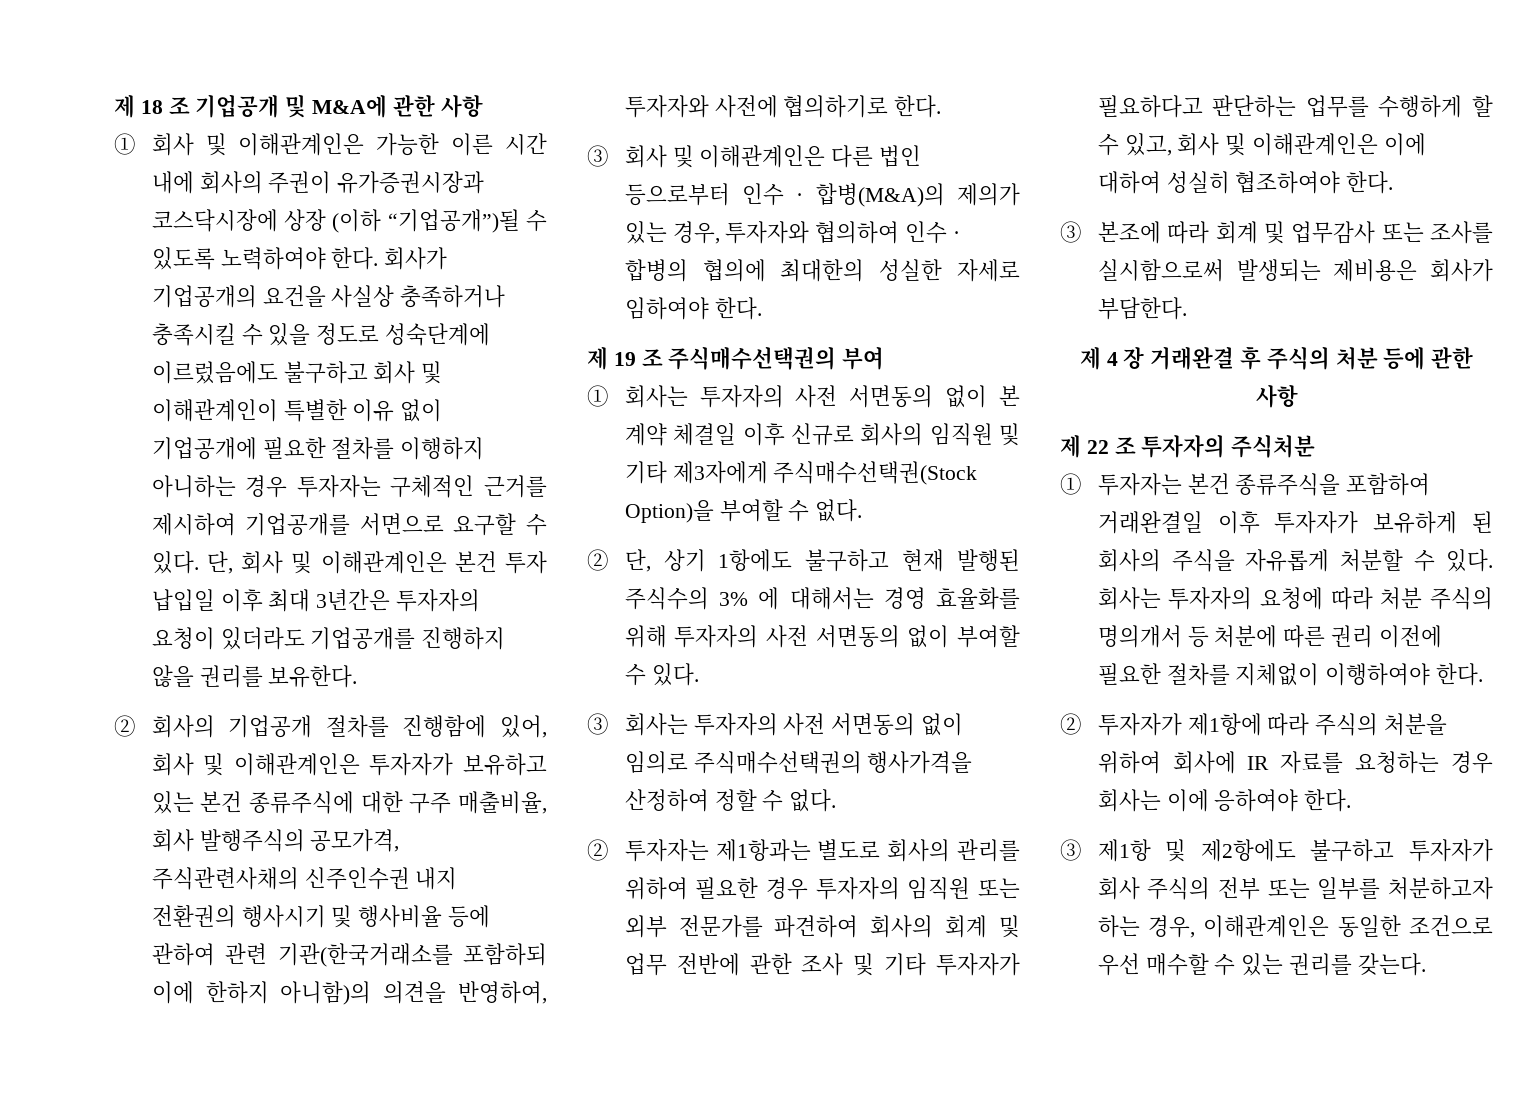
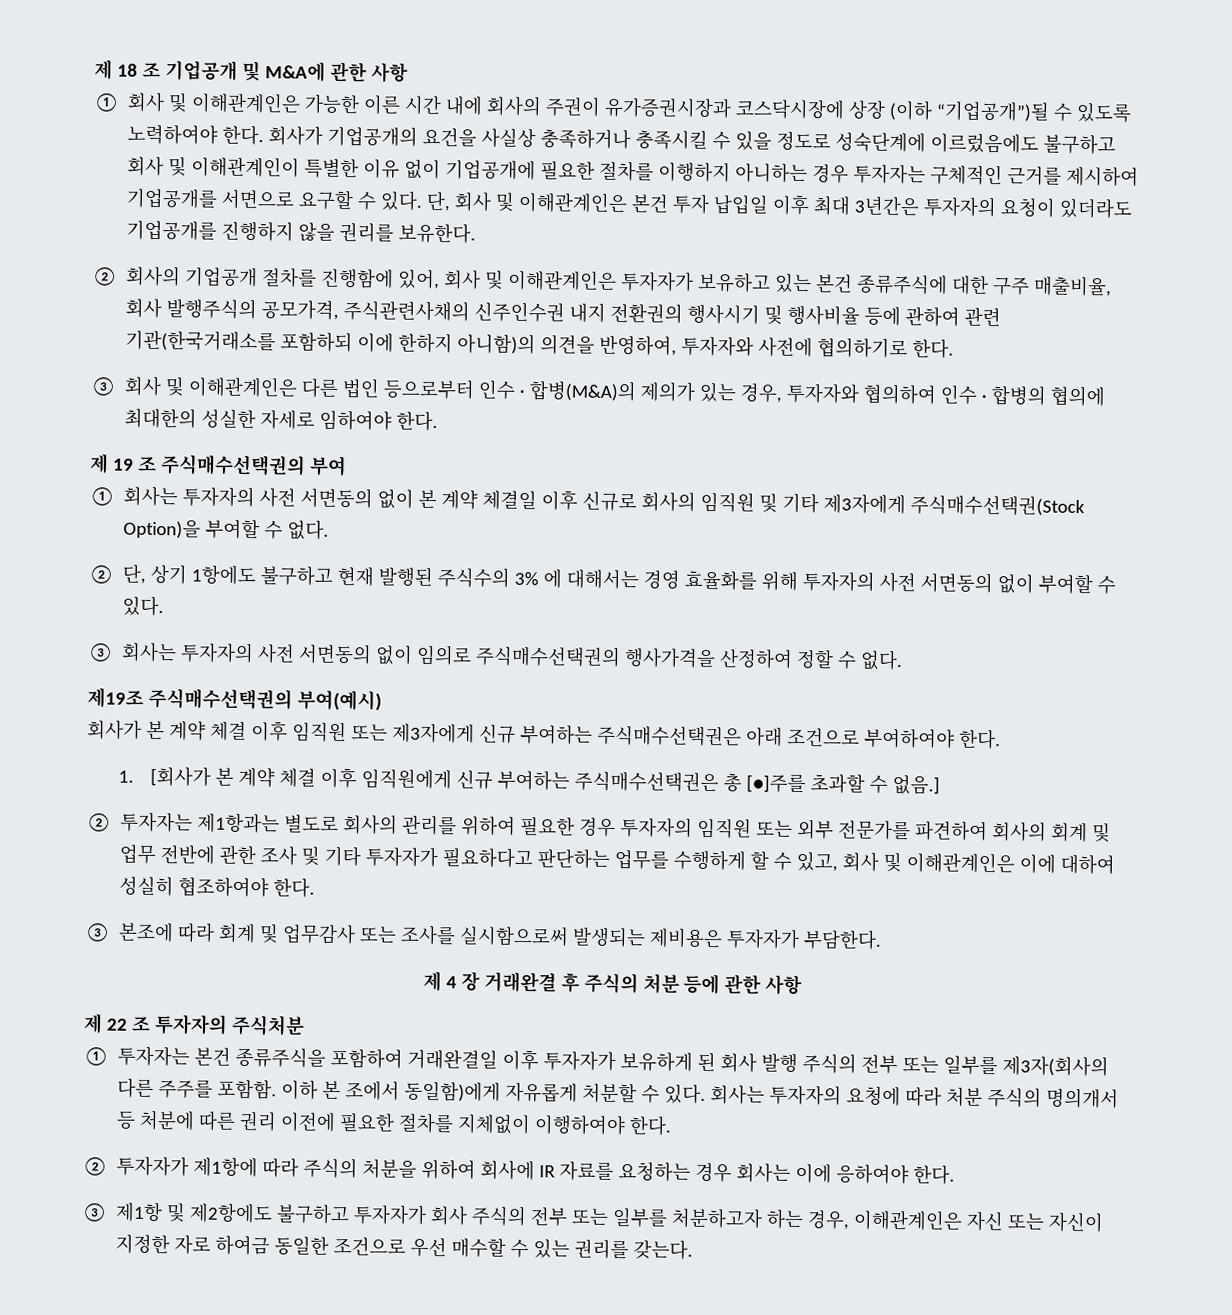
+ 제19조 주식매수선택권의 부여(예시)
+ 회사가 본 계약 체결 이후 임직원 또는 제3자에게 신규 부여하는 주식매수선택권은 아래 조건으로 부여하여야 한다.
+ 1. [회사가 본 계약 체결 이후 임직원에게 신규 부여하는 주식매수선택권은 총 [●]주를 초과할 수 없음.]
- ③ 본조에 따라 회계 및 업무감사 또는 조사를 실시함으로써 발생되는 제비용은 회사가 부담한다.
+ ③ 본조에 따라 회계 및 업무감사 또는 조사를 실시함으로써 발생되는 제비용은 투자자가 부담한다.
- ① 투자자는 본건 종류주식을 포함하여 거래완결일 이후 투자자가 보유하게 된 회사의 주식을 자유롭게 처분할 수 있다.
+ ① 투자자는 본건 종류주식을 포함하여 거래완결일 이후 투자자가 보유하게 된 회사 발행 주식의 전부 또는 일부를 제3자(회사의 다른 주주를 포함함. 이하 본 조에서 동일함)에게 자유롭게 처분할 수 있다.
- ③ 제1항 및 제2항에도 불구하고 투자자가 회사 주식의 전부 또는 일부를 처분하고자 하는 경우, 이해관계인은 동일한 조건으로 우선 매수할 수 있는 권리를 갖는다.
+ ③ 제1항 및 제2항에도 불구하고 투자자가 회사 주식의 전부 또는 일부를 처분하고자 하는 경우, 이해관계인은 자신 또는 자신이 지정한 자로 하여금 동일한 조건으로 우선 매수할 수 있는 권리를 갖는다.

